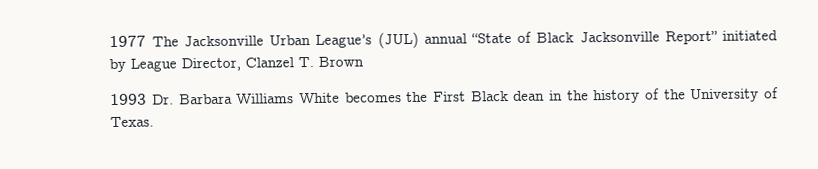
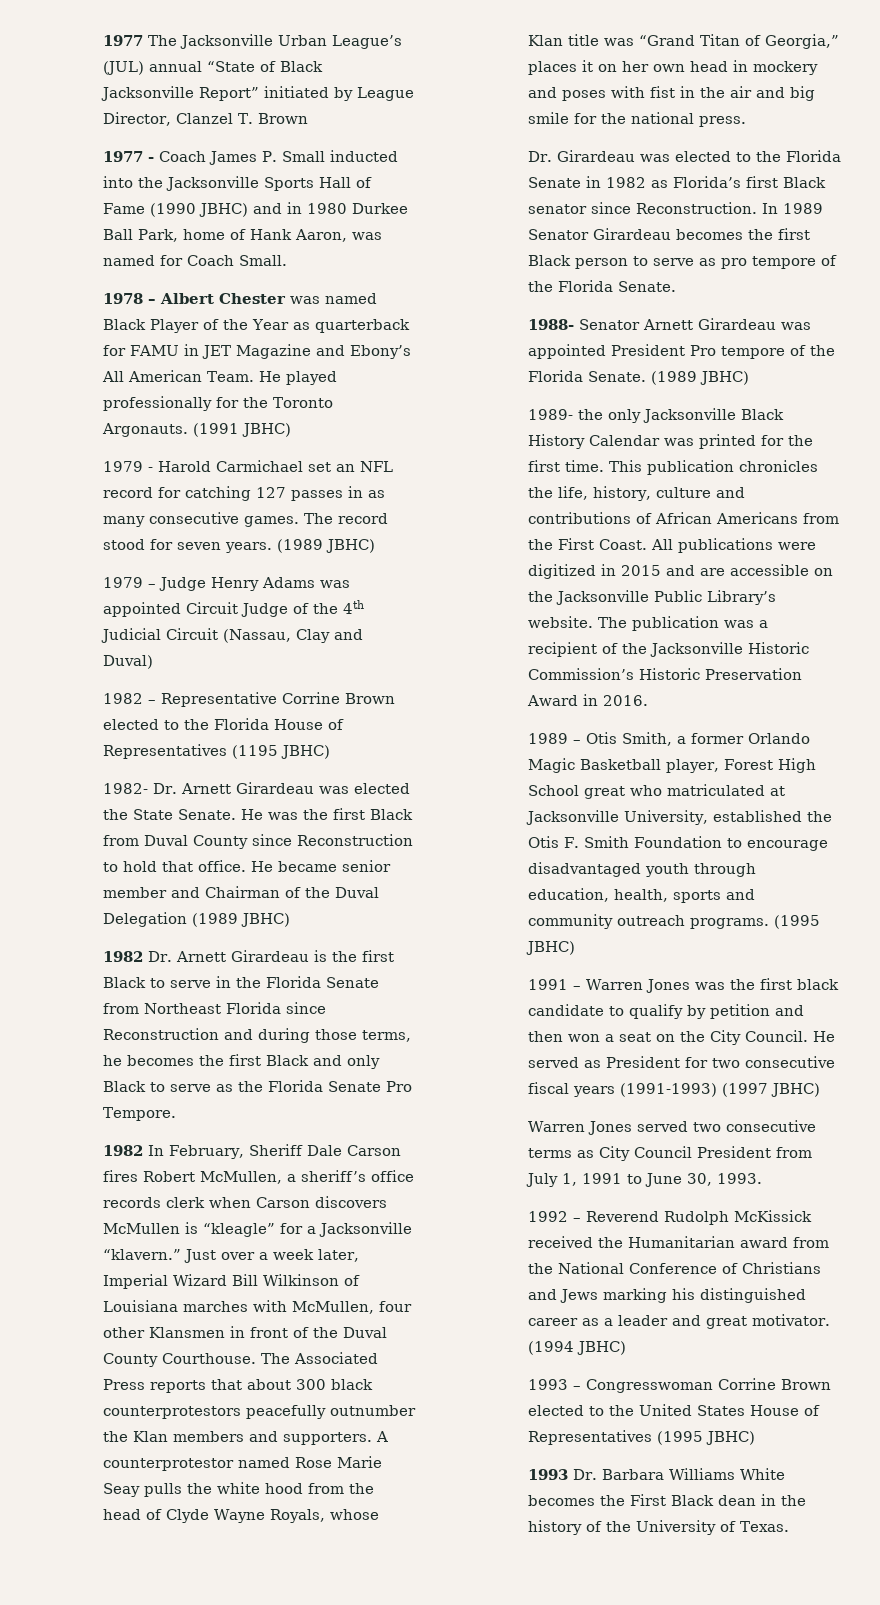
+ 1977 - Coach James P. Small inducted into the Jacksonville Sports Hall of Fame (1990 JBHC) and in 1980 Durkee Ball Park, home of Hank Aaron, was named for Coach Small.
+ 1978 – Albert Chester was named Black Player of the Year as quarterback for FAMU in JET Magazine and Ebony’s All American Team. He played professionally for the Toronto Argonauts. (1991 JBHC)
+ 1979 - Harold Carmichael set an NFL record for catching 127 passes in as many consecutive games. The record stood for seven years. (1989 JBHC)
+ 1979 – Judge Henry Adams was appointed Circuit Judge of the 4th Judicial Circuit (Nassau, Clay and Duval)
+ 1982 – Representative Corrine Brown elected to the Florida House of Representatives (1195 JBHC)
+ 1982- Dr. Arnett Girardeau was elected the State Senate. He was the first Black from Duval County since Reconstruction to hold that office. He became senior member and Chairman of the Duval Delegation (1989 JBHC)
+ 1982 Dr. Arnett Girardeau is the first Black to serve in the Florida Senate from Northeast Florida since Reconstruction and during those terms, he becomes the first Black and only Black to serve as the Florida Senate Pro Tempore.
+ 1982 In February, Sheriff Dale Carson fires Robert McMullen, a sheriff’s office records clerk when Carson discovers McMullen is “kleagle” for a Jacksonville “klavern.” Just over a week later, Imperial Wizard Bill Wilkinson of Louisiana marches with McMullen, four other Klansmen in front of the Duval County Courthouse. The Associated Press reports that about 300 black counterprotestors peacefully outnumber the Klan members and supporters. A counterprotestor named Rose Marie Seay pulls the white hood from the head of Clyde Wayne Royals, whose Klan title was “Grand Titan of Georgia,” places it on her own head in mockery and poses with fist in the air and big smile for the national press.
+ Dr. Girardeau was elected to the Florida Senate in 1982 as Florida’s first Black senator since Reconstruction. In 1989 Senator Girardeau becomes the first Black person to serve as pro tempore of the Florida Senate.
+ 1988- Senator Arnett Girardeau was appointed President Pro tempore of the Florida Senate. (1989 JBHC)
+ 1989- the only Jacksonville Black History Calendar was printed for the first time. This publication chronicles the life, history, culture and contributions of African Americans from the First Coast. All publications were digitized in 2015 and are accessible on the Jacksonville Public Library’s website. The publication was a recipient of the Jacksonville Historic Commission’s Historic Preservation Award in 2016.
+ 1989 – Otis Smith, a former Orlando Magic Basketball player, Forest High School great who matriculated at Jacksonville University, established the Otis F. Smith Foundation to encourage disadvantaged youth through education, health, sports and community outreach programs. (1995 JBHC)
+ 1991 – Warren Jones was the first black candidate to qualify by petition and then won a seat on the City Council. He served as President for two consecutive fiscal years (1991-1993) (1997 JBHC)
+ Warren Jones served two consecutive terms as City Council President from July 1, 1991 to June 30, 1993.
+ 1992 – Reverend Rudolph McKissick received the Humanitarian award from the National Conference of Christians and Jews marking his distinguished career as a leader and great motivator. (1994 JBHC)
+ 1993 – Congresswoman Corrine Brown elected to the United States House of Representatives (1995 JBHC)

